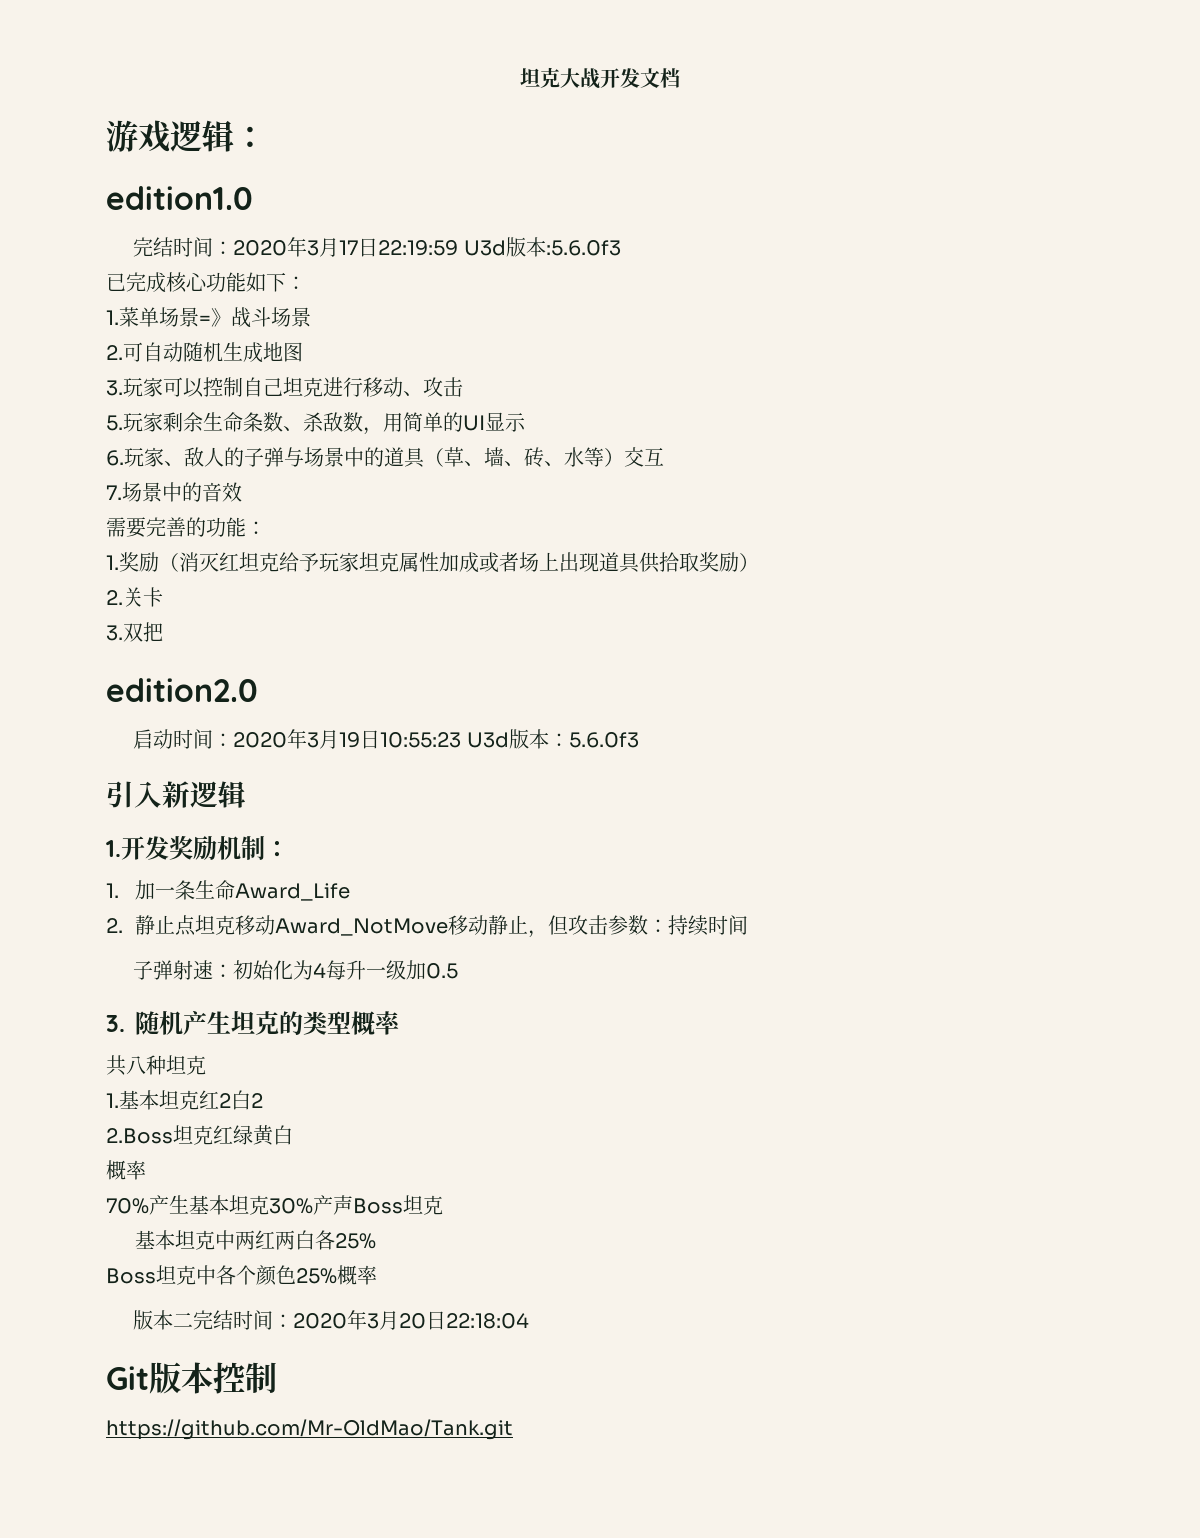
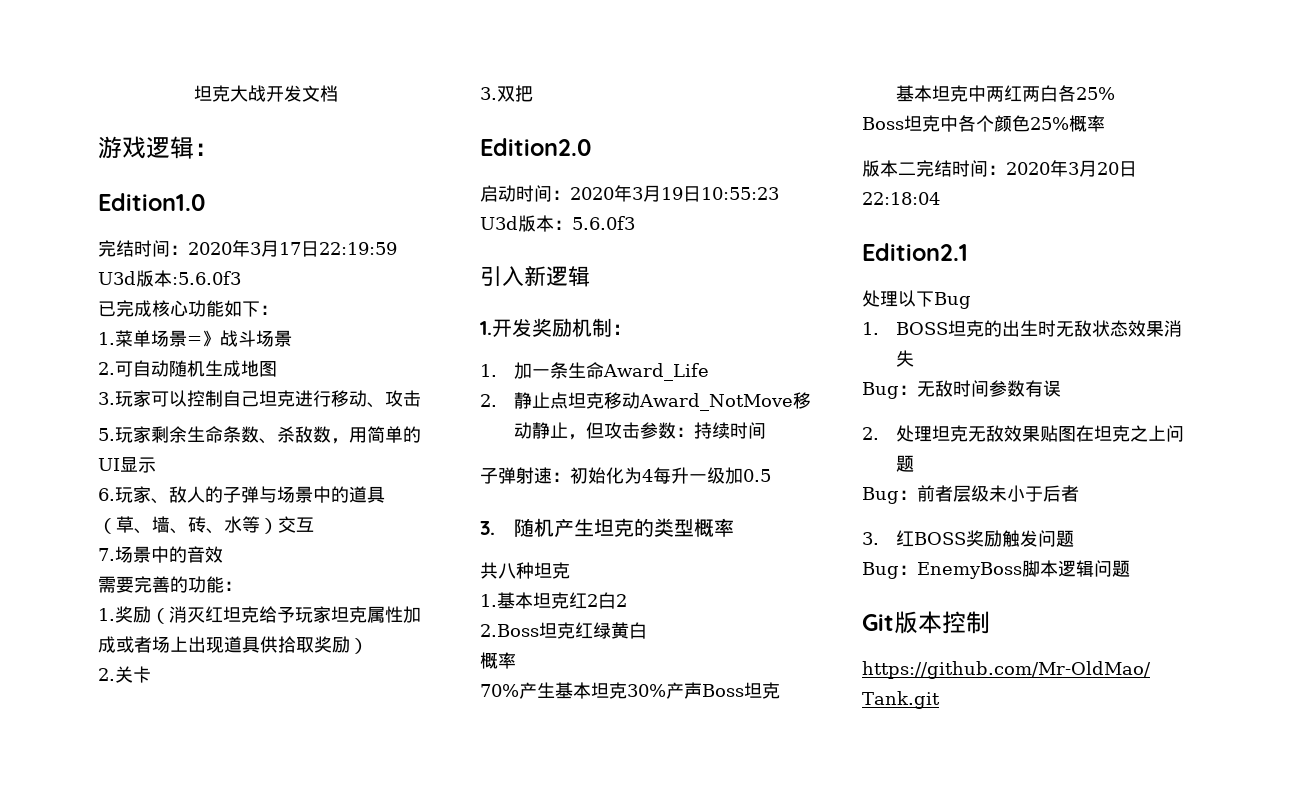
- edition1.0
+ Edition1.0
- edition2.0
+ Edition2.0
+ Edition2.1
+ 处理以下Bug
+ 1. BOSS坦克的出生时无敌状态效果消失
+ Bug：无敌时间参数有误
+ 2.处理坦克无敌效果贴图在坦克之上问题
+ Bug：前者层级未小于后者
+ 3.红BOSS奖励触发问题
+ Bug：EnemyBoss脚本逻辑问题

